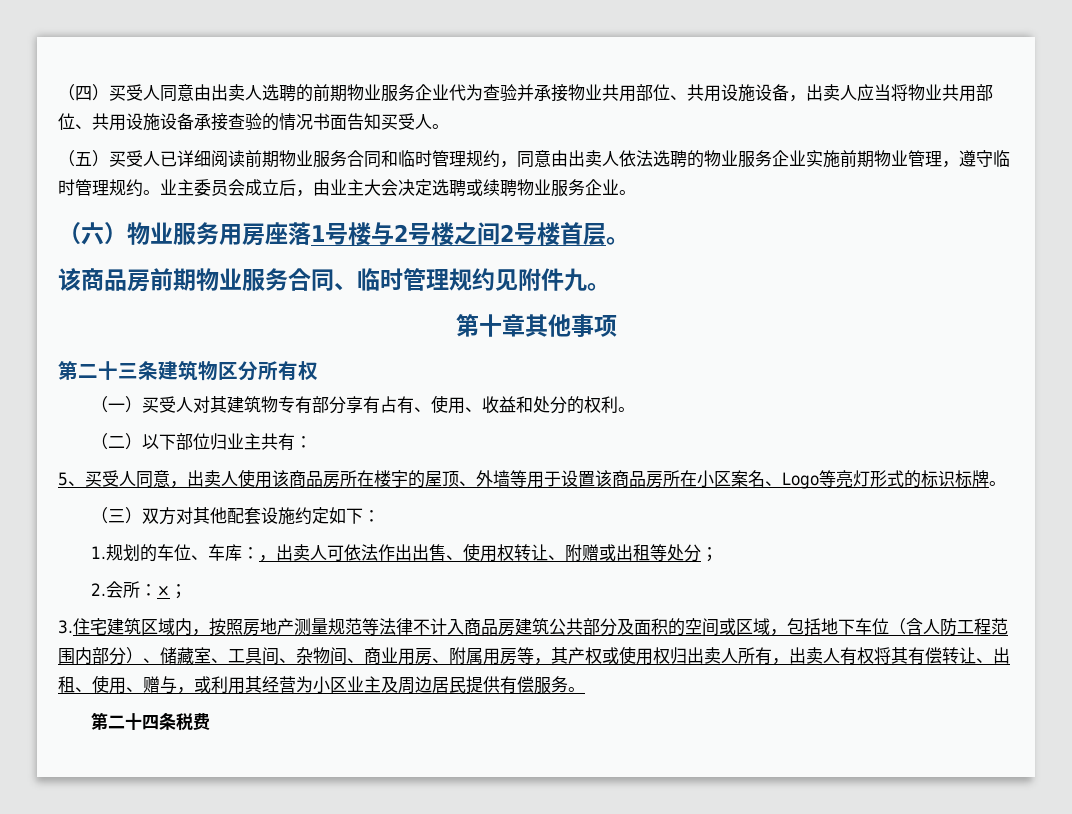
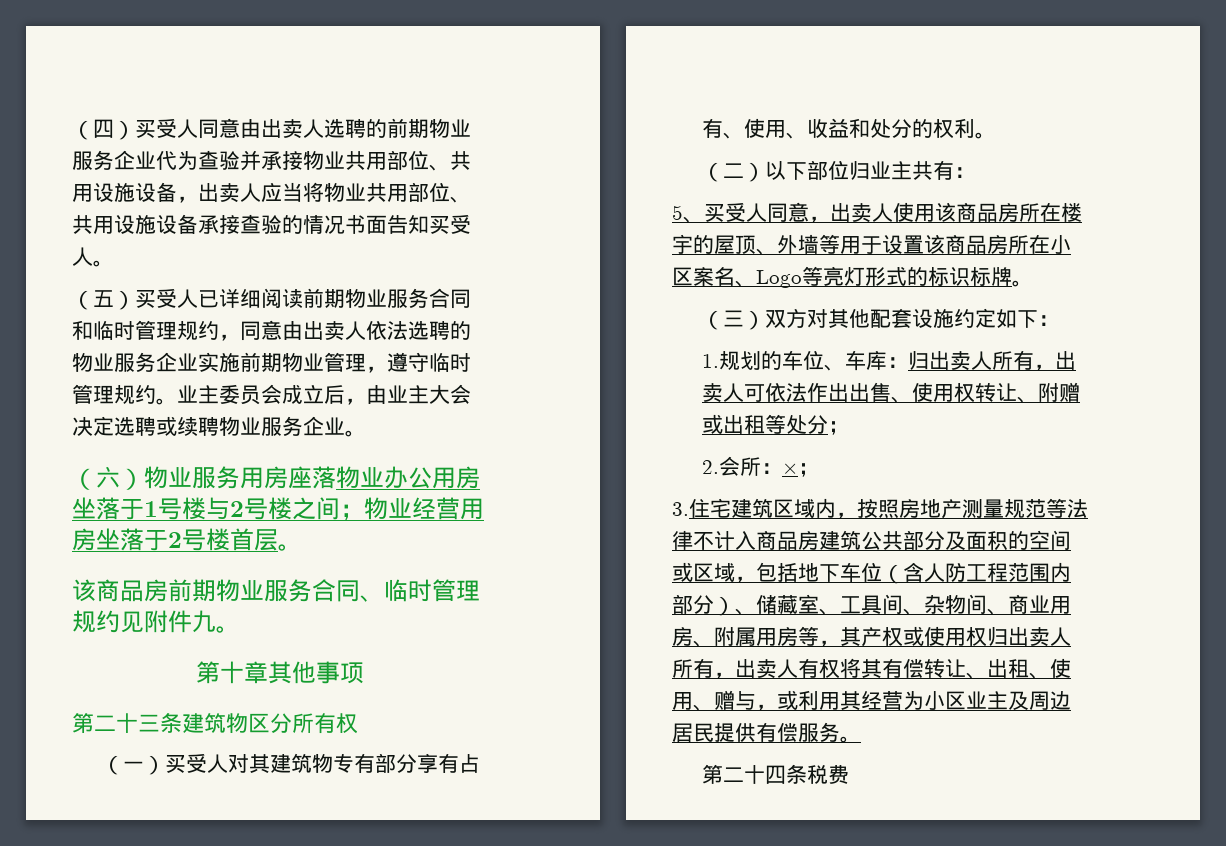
- （六）物业服务用房座落1号楼与2号楼之间2号楼首层。
+ （六）物业服务用房座落物业办公用房坐落于1号楼与2号楼之间；物业经营用房坐落于2号楼首层。
- 1.规划的车位、车库：，出卖人可依法作出出售、使用权转让、附赠或出租等处分；
+ 1.规划的车位、车库：归出卖人所有，出卖人可依法作出出售、使用权转让、附赠或出租等处分；

